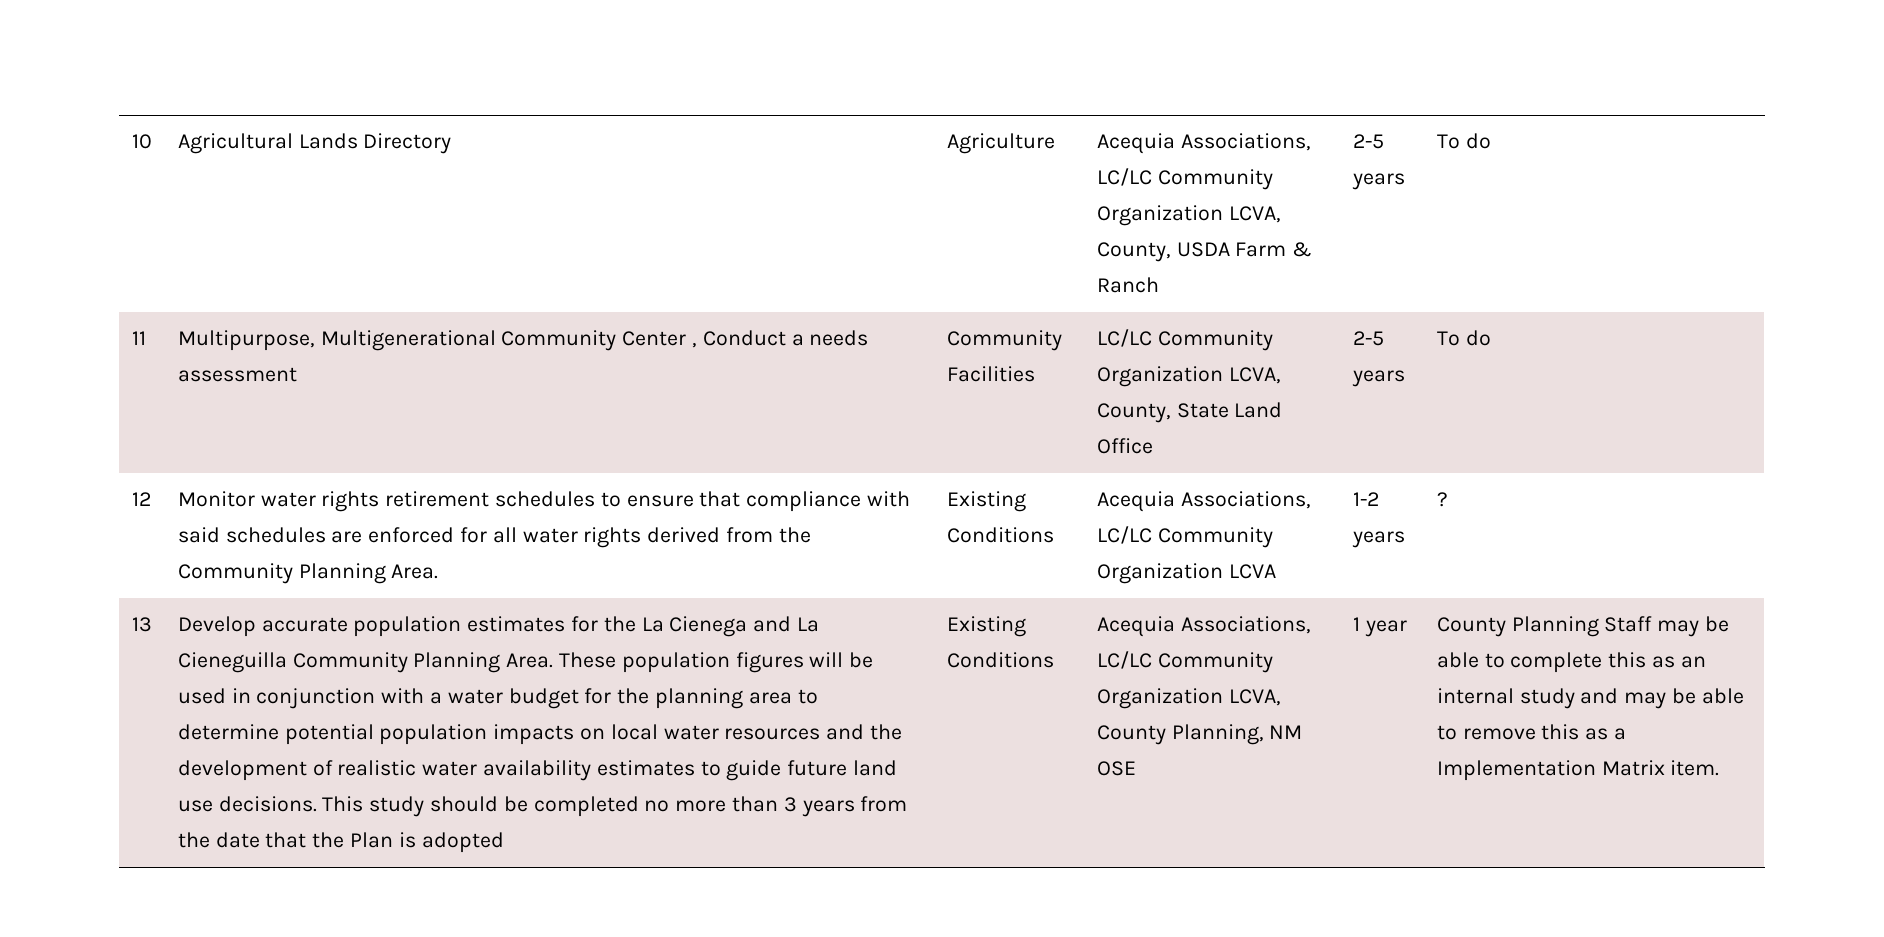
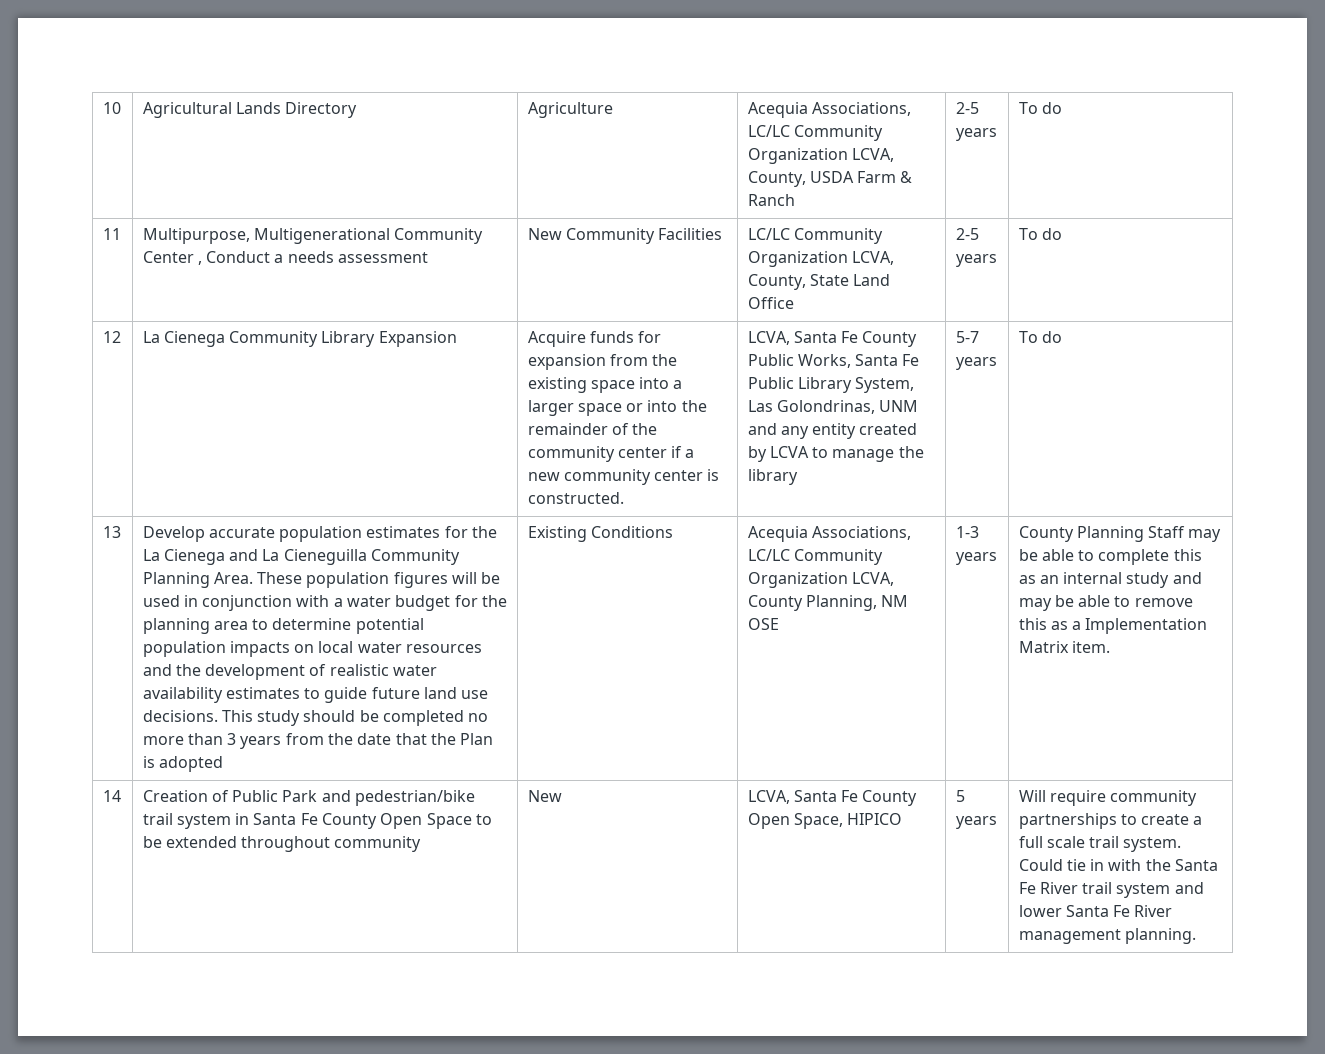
- 11 | Multipurpose, Multigenerational Community Center , Conduct a needs assessment | Community Facilities | LC/LC Community Organization LCVA, County, State Land Office | 2-5 years | To do
+ 11 | Multipurpose, Multigenerational Community Center , Conduct a needs assessment | New Community Facilities | LC/LC Community Organization LCVA, County, State Land Office | 2-5 years | To do
- Monitor water rights retirement schedules to ensure that compliance with said schedules are enforced for all water rights derived from the Community Planning Area. | Existing Conditions | Acequia Associations, LC/LC Community Organization LCVA | 1-2 years | ?
+ La Cienega Community Library Expansion | Acquire funds for expansion from the existing space into a larger space or into the remainder of the community center if a new community center is constructed. | LCVA, Santa Fe County Public Works, Santa Fe Public Library System, Las Golondrinas, UNM and any entity created by LCVA to manage the library | 5-7 years | To do
- 1 year
+ 1-3 years
+ 14 | Creation of Public Park and pedestrian/bike trail system in Santa Fe County Open Space to be extended throughout community | New | LCVA, Santa Fe County Open Space, HIPICO | 5 years | Will require community partnerships to create a full scale trail system. Could tie in with the Santa Fe River trail system and lower Santa Fe River management planning.

